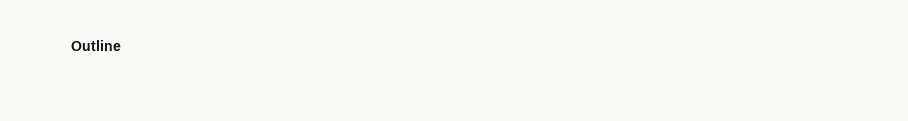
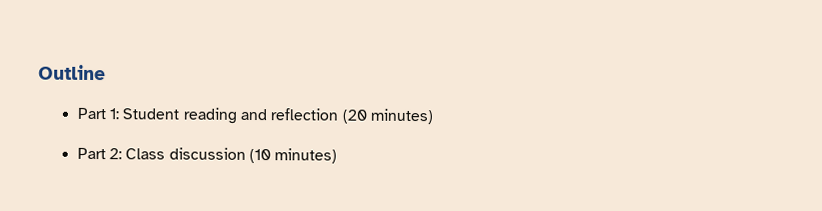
+ Part 1: Student reading and reflection (20 minutes)
+ Part 2: Class discussion (10 minutes)

